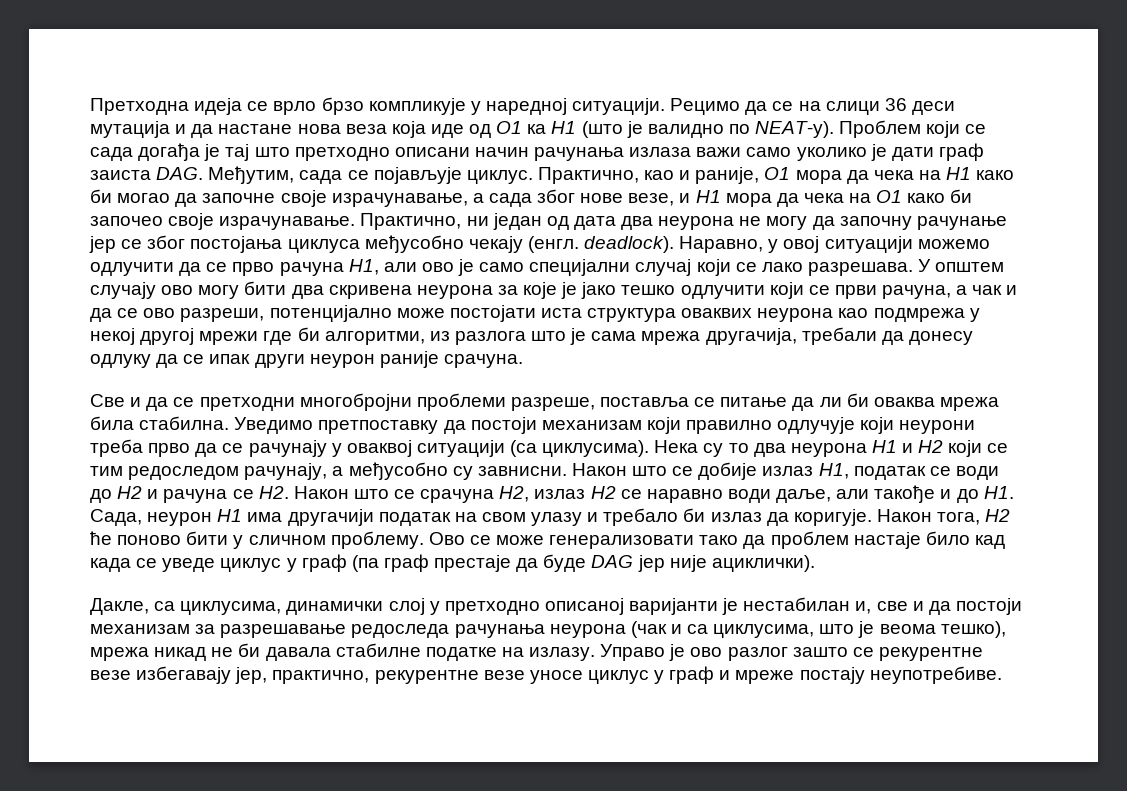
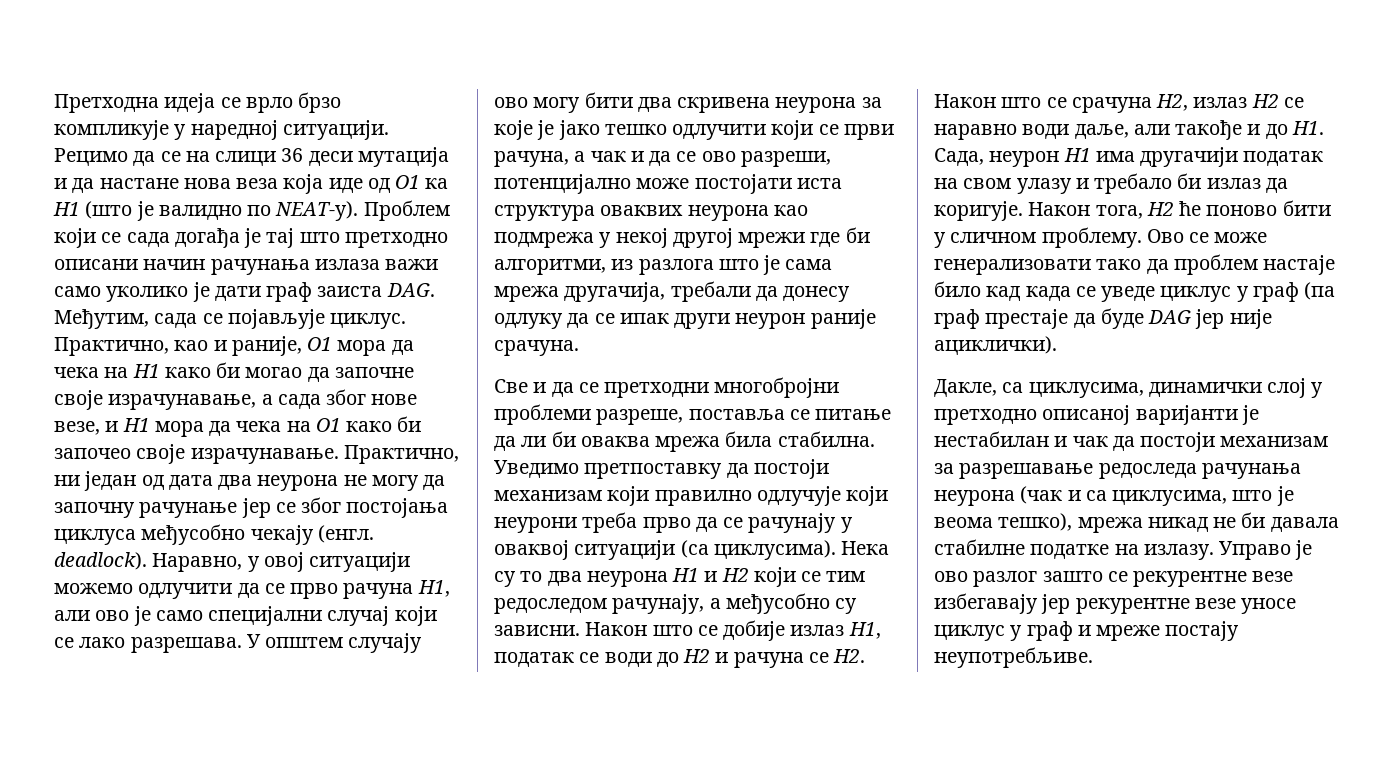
- Нека су то два неурона H1 и H2 који се тим редоследом рачунају, а међусобно су завнисни.
+ Нека су то два неурона H1 и H2 који се тим редоследом рачунају, а међусобно су зависни.
- Дакле, са циклусима, динамички слој у претходно описаној варијанти је нестабилан и, све и да постоји механизам за разрешавање редоследа рачунања неурона (чак и са циклусима, што је веома тешко), мрежа никад не би давала стабилне податке на излазу.
+ Дакле, са циклусима, динамички слој у претходно описаној варијанти је нестабилан и чак да постоји механизам за разрешавање редоследа рачунања неурона (чак и са циклусима, што је веома тешко), мрежа никад не би давала стабилне податке на излазу.
- Управо је ово разлог зашто се рекурентне везе избегавају јер, практично, рекурентне везе уносе циклус у граф и мреже постају неупотребиве.
+ Управо је ово разлог зашто се рекурентне везе избегавају јер рекурентне везе уносе циклус у граф и мреже постају неупотребљиве.

